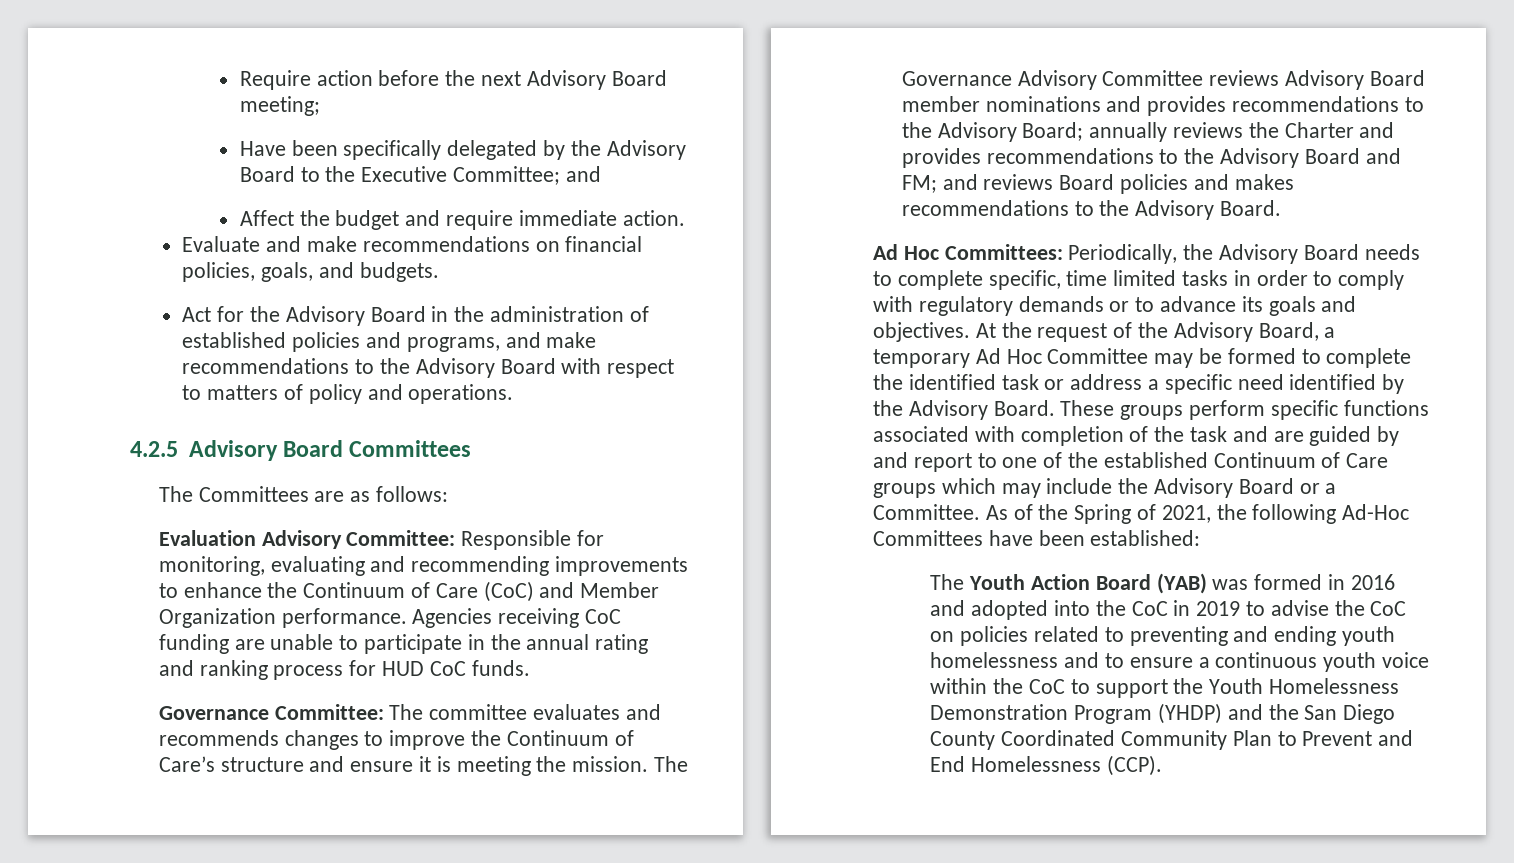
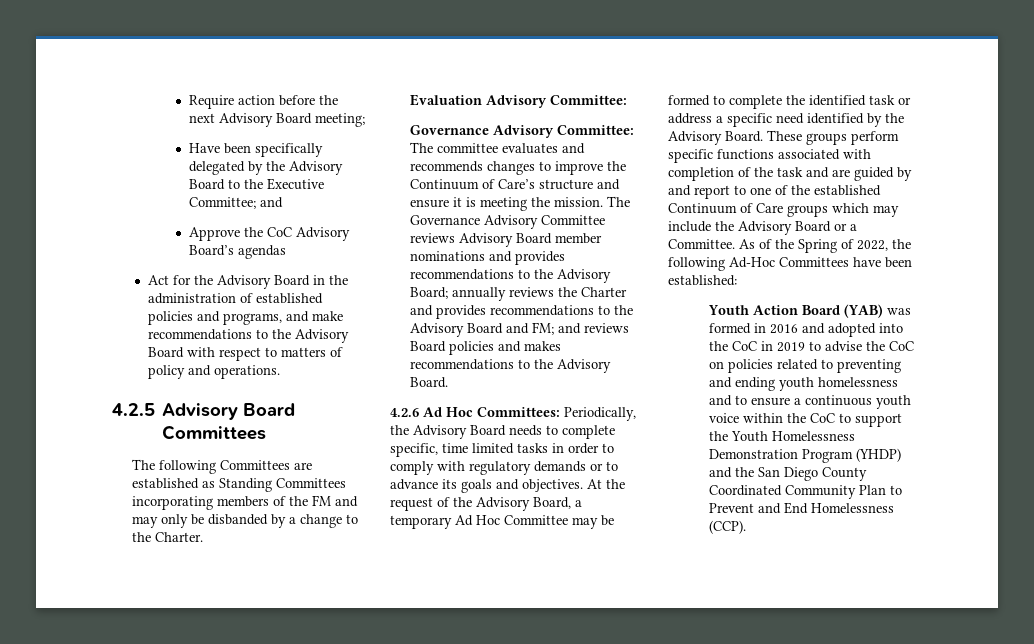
- Affect the budget and require immediate action.
- Evaluate and make recommendations on financial policies, goals, and budgets.
+ Approve the CoC Advisory Board’s agendas
- The Committees are as follows:
- Evaluation Advisory Committee: Responsible for monitoring, evaluating and recommending improvements to enhance the Continuum of Care (CoC) and Member Organization performance. Agencies receiving CoC funding are unable to participate in the annual rating and ranking process for HUD CoC funds.
- Governance Committee: The committee evaluates and recommends changes to improve the Continuum of Care’s structure and ensure it is meeting the mission.
+ The following Committees are established as Standing Committees incorporating members of the FM and may only be disbanded by a change to the Charter.
+ Evaluation Advisory Committee:
+ Governance Advisory Committee: The committee evaluates and recommends changes to improve the Continuum of Care’s structure and ensure it is meeting the mission.
- Ad Hoc Committees: Periodically, the Advisory Board needs to complete specific, time limited tasks in order to comply with regulatory demands or to advance its goals and objectives.
+ 4.2.6 Ad Hoc Committees: Periodically, the Advisory Board needs to complete specific, time limited tasks in order to comply with regulatory demands or to advance its goals and objectives.
- As of the Spring of 2021, the following Ad-Hoc Committees have been established:
+ As of the Spring of 2022, the following Ad-Hoc Committees have been established:
- The Youth Action Board (YAB) was formed in 2016 and adopted into the CoC in 2019 to advise the CoC on policies related to preventing and ending youth homelessness and to ensure a continuous youth voice within the CoC to support the Youth Homelessness Demonstration Program (YHDP) and the San Diego County Coordinated Community Plan to Prevent and End Homelessness (CCP).
+ Youth Action Board (YAB) was formed in 2016 and adopted into the CoC in 2019 to advise the CoC on policies related to preventing and ending youth homelessness and to ensure a continuous youth voice within the CoC to support the Youth Homelessness Demonstration Program (YHDP) and the San Diego County Coordinated Community Plan to Prevent and End Homelessness (CCP).

